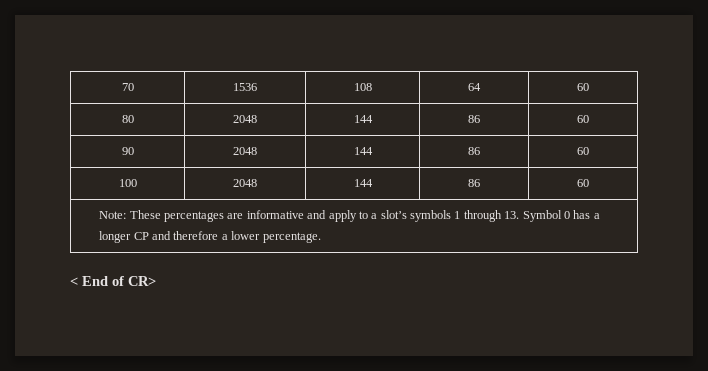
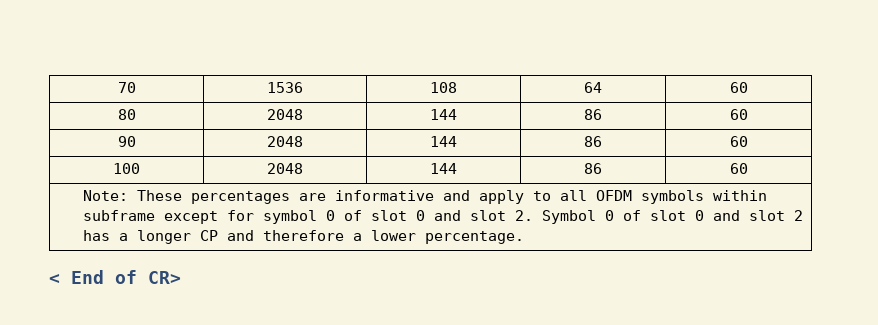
- Note: These percentages are informative and apply to a slot’s symbols 1 through 13. Symbol 0 has a longer CP and therefore a lower percentage.
+ Note: These percentages are informative and apply to all OFDM symbols within subframe except for symbol 0 of slot 0 and slot 2. Symbol 0 of slot 0 and slot 2 has a longer CP and therefore a lower percentage.

